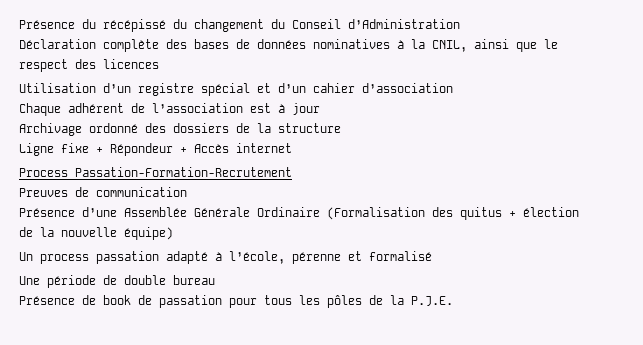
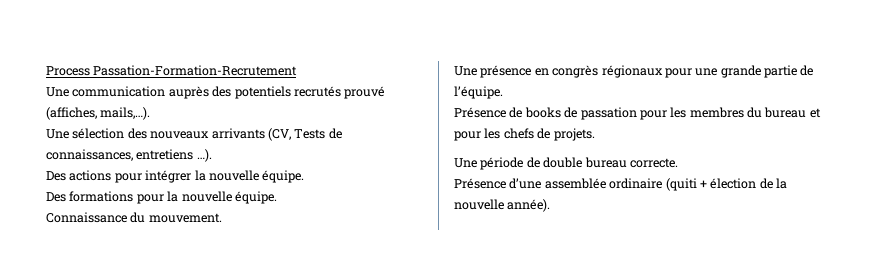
- Présence du récépissé du changement du Conseil d’Administration
- Déclaration complète des bases de données nominatives à la CNIL, ainsi que le respect des licences
- Utilisation d’un registre spécial et d’un cahier d’association
- Chaque adhérent de l’association est à jour
- Archivage ordonné des dossiers de la structure
- Ligne fixe + Répondeur + Accès internet
  Process Passation-Formation-Recrutement
- Preuves de communication
- Présence d’une Assemblée Générale Ordinaire (Formalisation des quitus + élection de la nouvelle équipe)
- Un process passation adapté à l’école, pérenne et formalisé
+ Une communication auprès des potentiels recrutés prouvé (affiches, mails,…).
+ Une sélection des nouveaux arrivants (CV, Tests de connaissances, entretiens …).
+ Des actions pour intégrer la nouvelle équipe.
+ Des formations pour la nouvelle équipe.
+ Connaissance du mouvement.
+ Une présence en congrès régionaux pour une grande partie de l’équipe.
+ Présence de books de passation pour les membres du bureau et pour les chefs de projets.
- Une période de double bureau
- Présence de book de passation pour tous les pôles de la P.J.E.
+ Une période de double bureau correcte.
+ Présence d’une assemblée ordinaire (quiti + élection de la nouvelle année).

